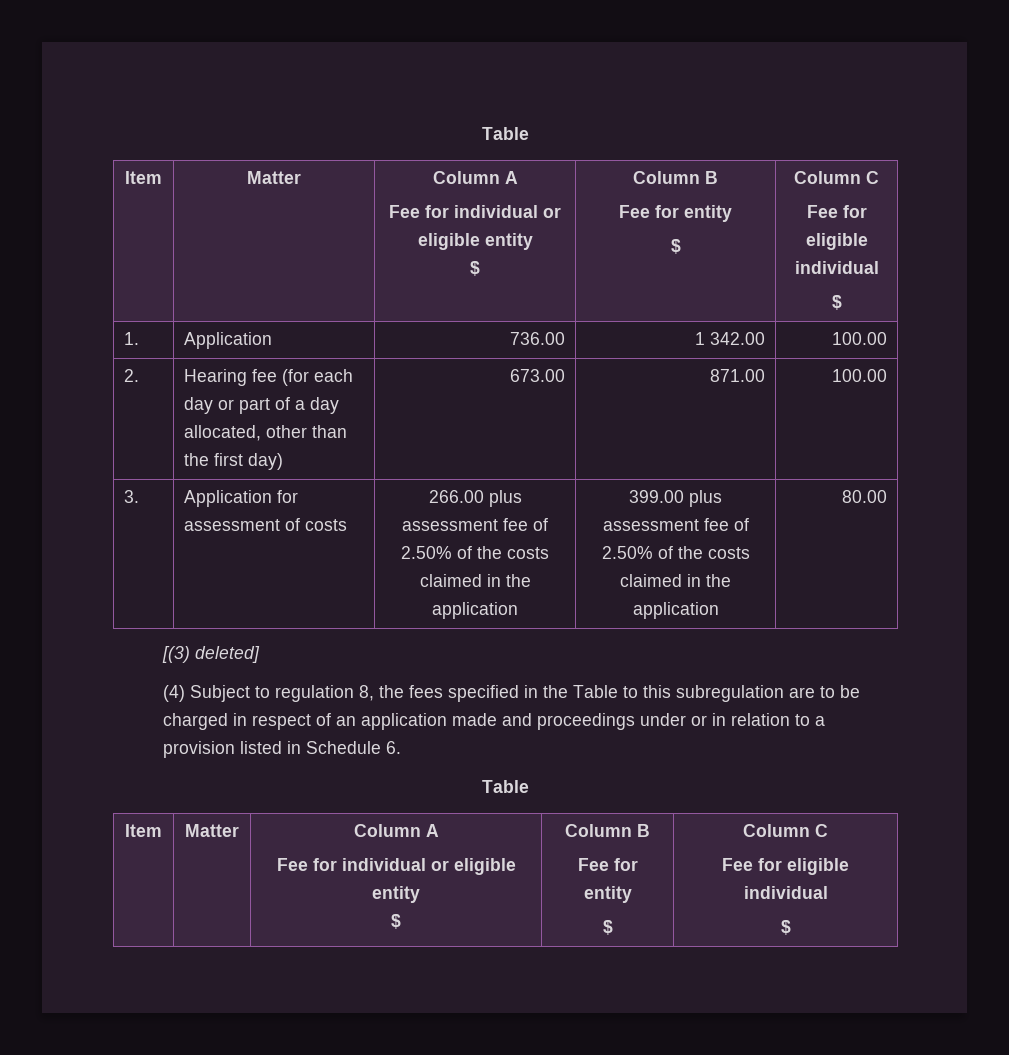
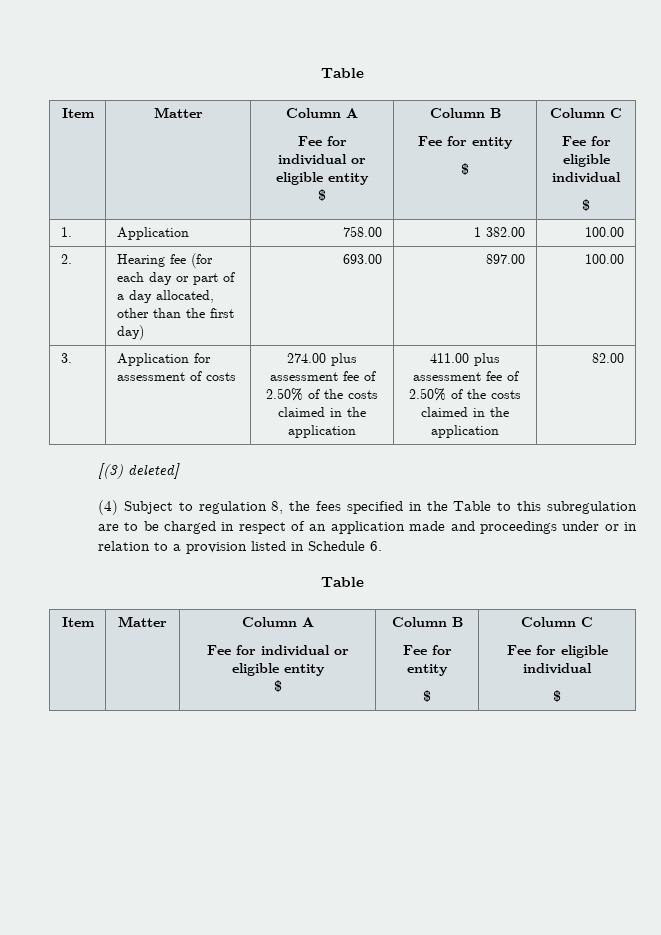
- 1. | Application | 736.00 | 1 342.00 | 100.00
+ 1. | Application | 758.00 | 1 382.00 | 100.00
- 2. | Hearing fee (for each day or part of a day allocated, other than the first day) | 673.00 | 871.00 | 100.00
+ 2. | Hearing fee (for each day or part of a day allocated, other than the first day) | 693.00 | 897.00 | 100.00
- 3. | Application for assessment of costs | 266.00 plus assessment fee of 2.50% of the costs claimed in the application | 399.00 plus assessment fee of 2.50% of the costs claimed in the application | 80.00
+ 3. | Application for assessment of costs | 274.00 plus assessment fee of 2.50% of the costs claimed in the application | 411.00 plus assessment fee of 2.50% of the costs claimed in the application | 82.00

